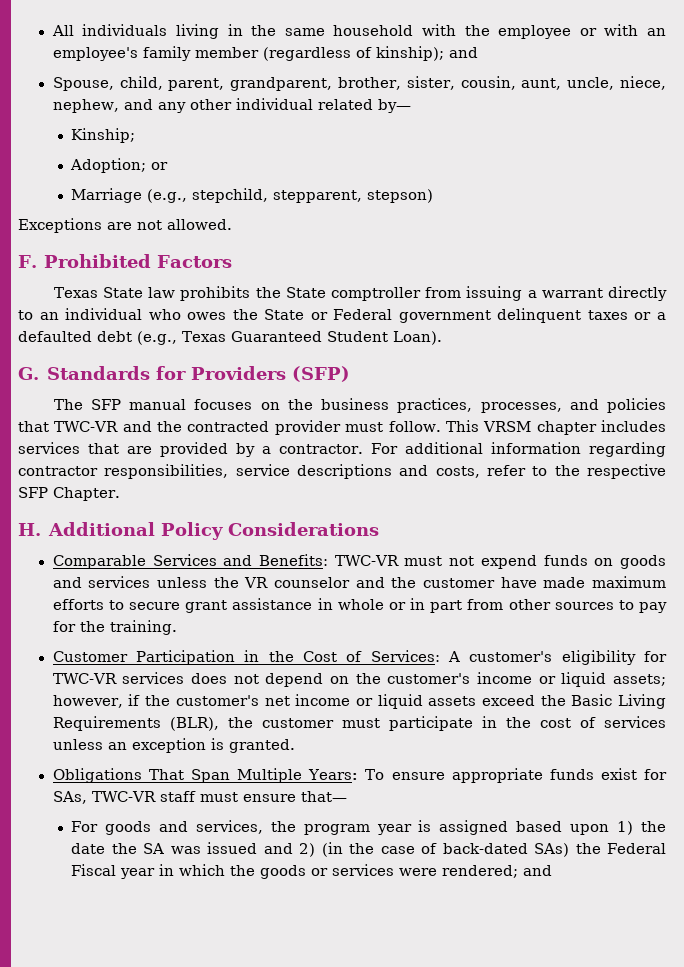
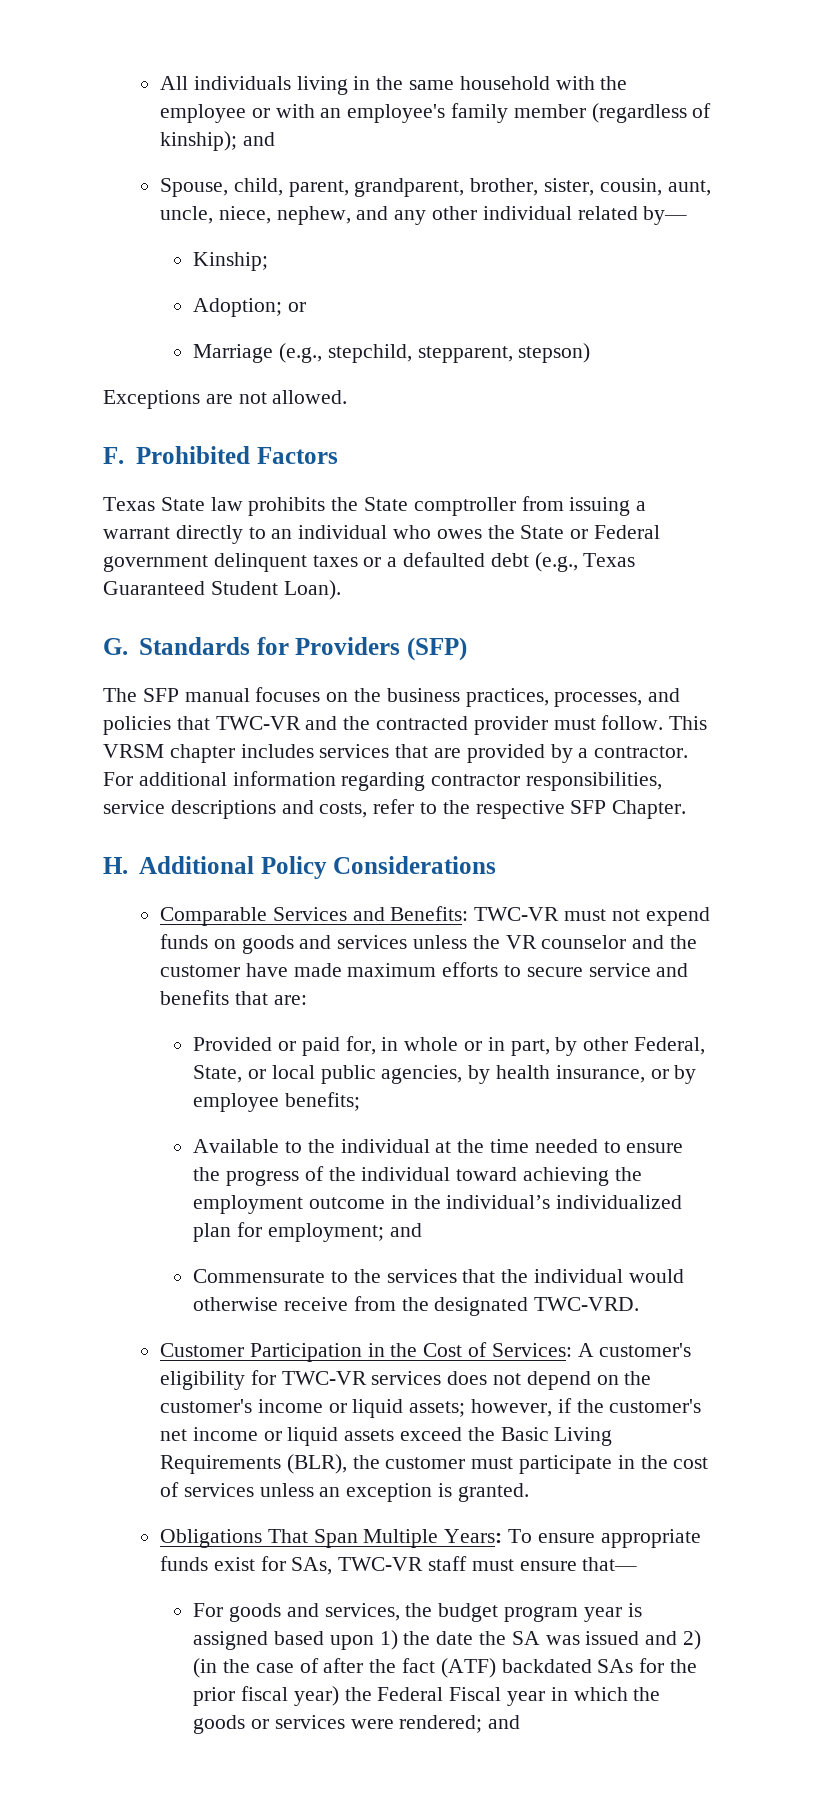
- Comparable Services and Benefits: TWC-VR must not expend funds on goods and services unless the VR counselor and the customer have made maximum efforts to secure grant assistance in whole or in part from other sources to pay for the training.
+ Comparable Services and Benefits: TWC-VR must not expend funds on goods and services unless the VR counselor and the customer have made maximum efforts to secure service and benefits that are:
+ Provided or paid for, in whole or in part, by other Federal, State, or local public agencies, by health insurance, or by employee benefits;
+ Available to the individual at the time needed to ensure the progress of the individual toward achieving the employment outcome in the individual’s individualized plan for employment; and
+ Commensurate to the services that the individual would otherwise receive from the designated TWC-VRD.
- For goods and services, the program year is assigned based upon 1) the date the SA was issued and 2) (in the case of back-dated SAs) the Federal Fiscal year in which the goods or services were rendered; and
+ For goods and services, the budget program year is assigned based upon 1) the date the SA was issued and 2) (in the case of after the fact (ATF) backdated SAs for the prior fiscal year) the Federal Fiscal year in which the goods or services were rendered; and

